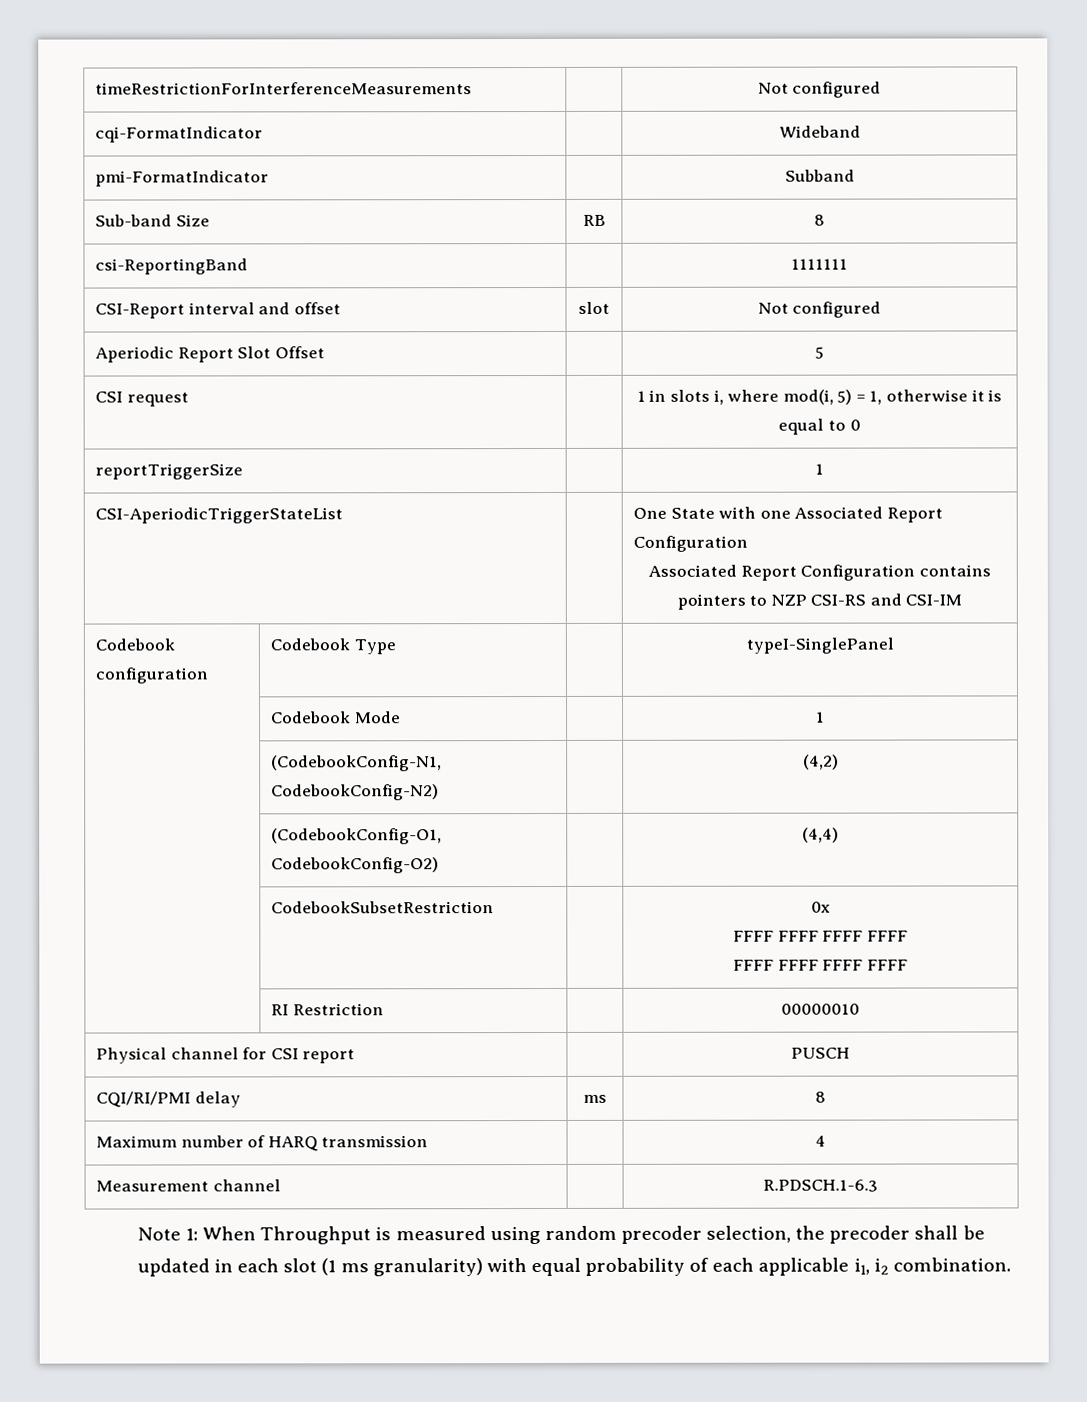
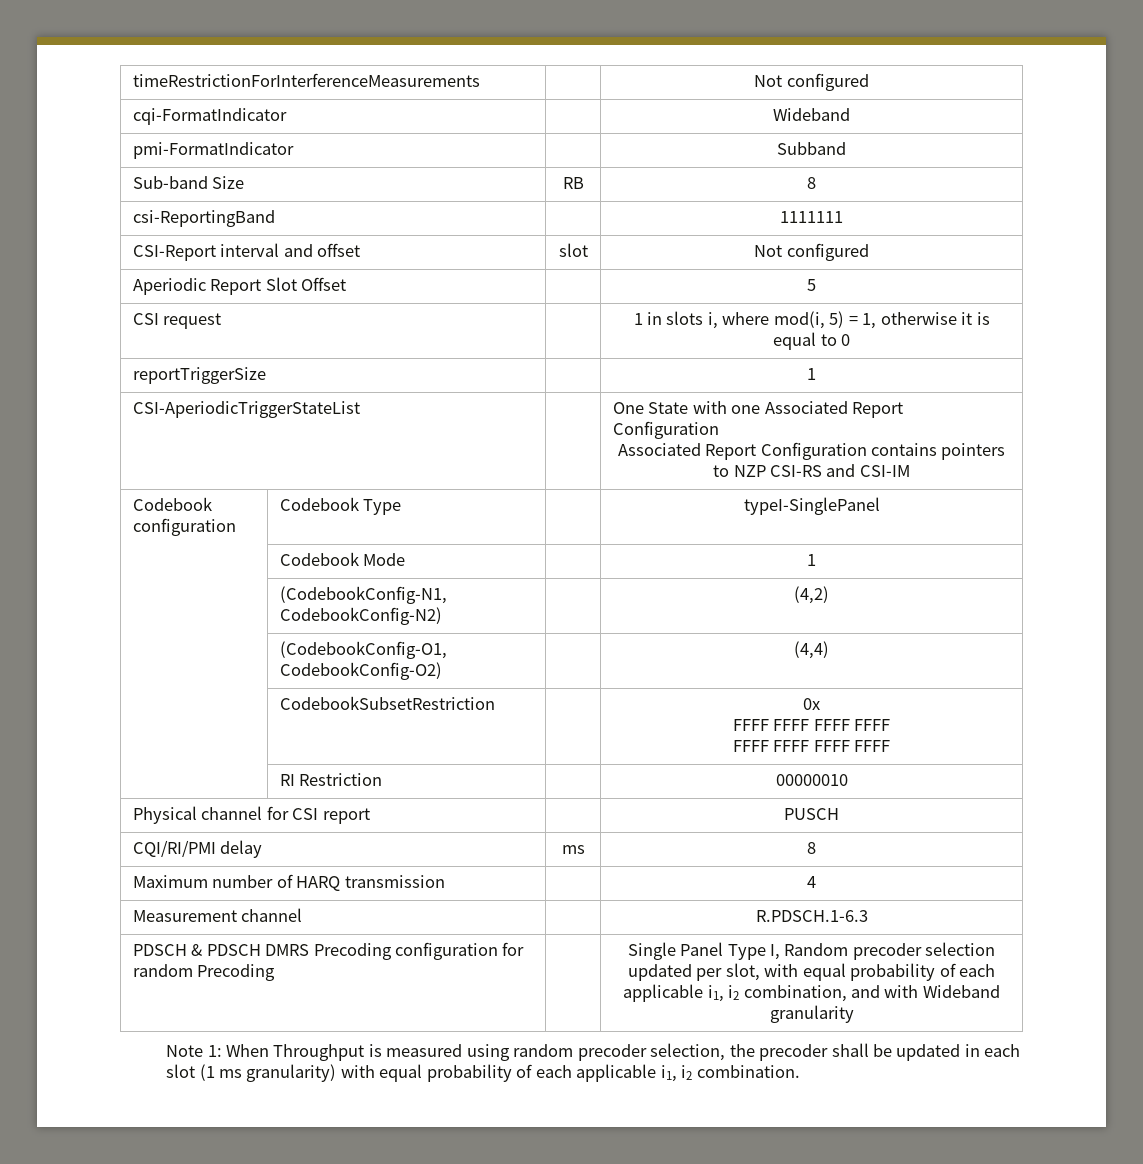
+ PDSCH & PDSCH DMRS Precoding configuration for random Precoding | | Single Panel Type I, Random precoder selection updated per slot, with equal probability of each applicable i1, i2 combination, and with Wideband granularity

